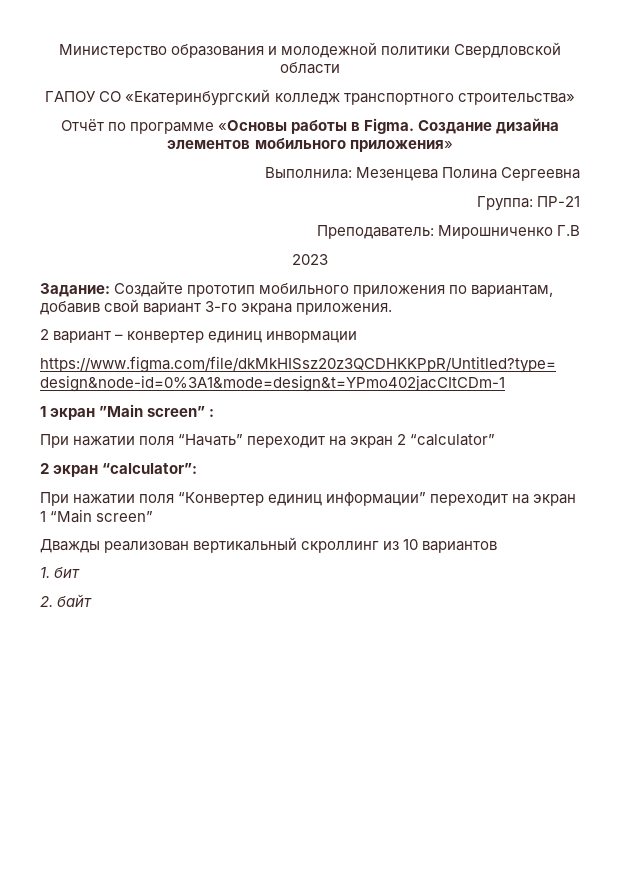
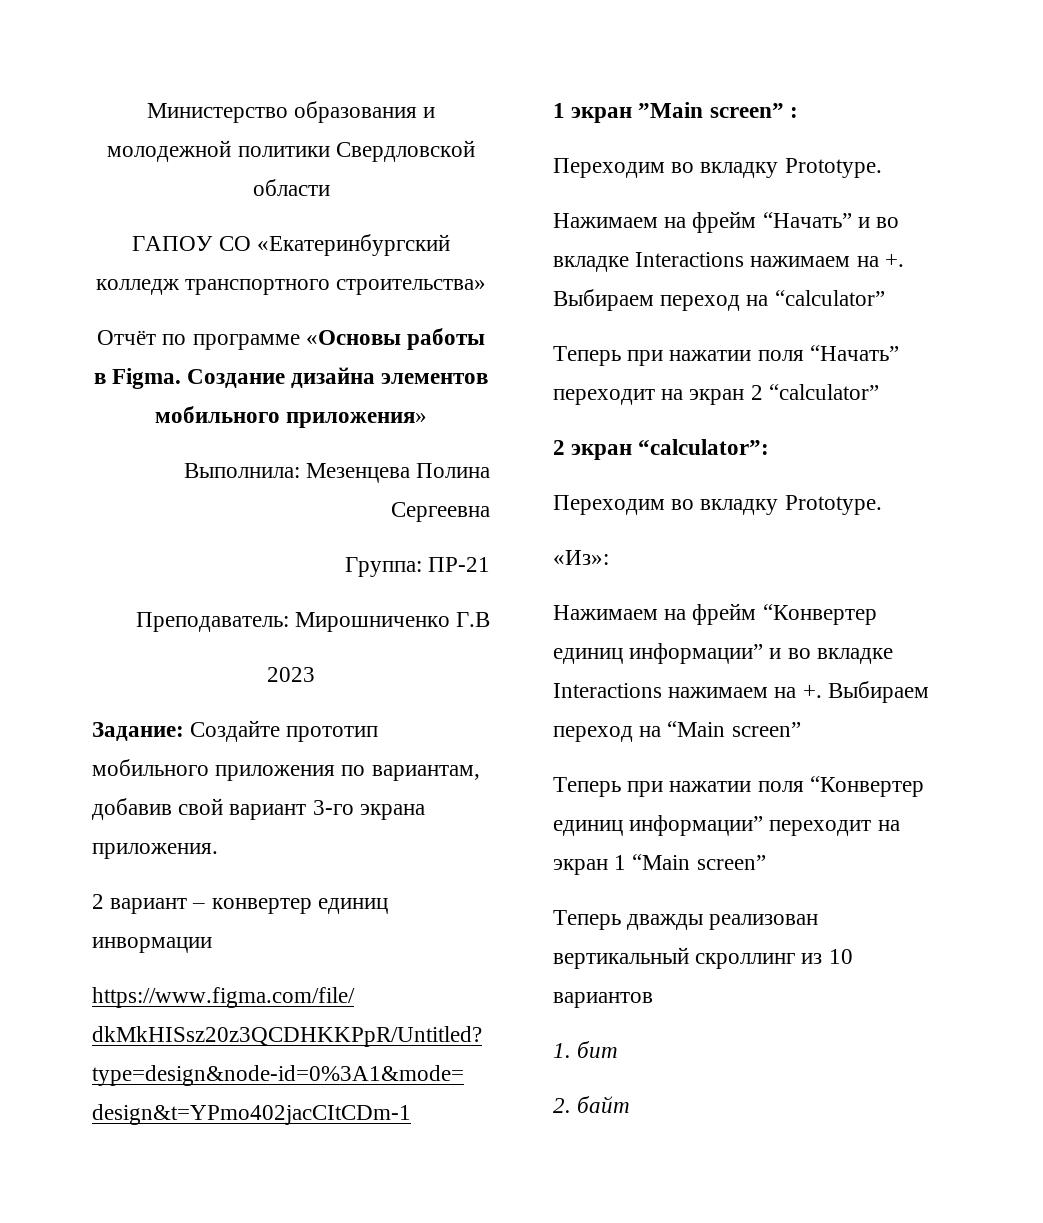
  1 экран ”Main screen” :
- При нажатии поля “Начать” переходит на экран 2 “calculator”
+ Переходим во вкладку Prototype.
+ Нажимаем на фрейм “Начать” и во вкладке Interactions нажимаем на +. Выбираем переход на “calculator”
+ Теперь при нажатии поля “Начать” переходит на экран 2 “calculator”
  2 экран “calculator”:
- При нажатии поля “Конвертер единиц информации” переходит на экран 1 “Main screen”
+ Переходим во вкладку Prototype.
+ «Из»:
+ Нажимаем на фрейм “Конвертер единиц информации” и во вкладке Interactions нажимаем на +. Выбираем переход на “Main screen”
+ Теперь при нажатии поля “Конвертер единиц информации” переходит на экран 1 “Main screen”
- Дважды реализован вертикальный скроллинг из 10 вариантов
+ Теперь дважды реализован вертикальный скроллинг из 10 вариантов

